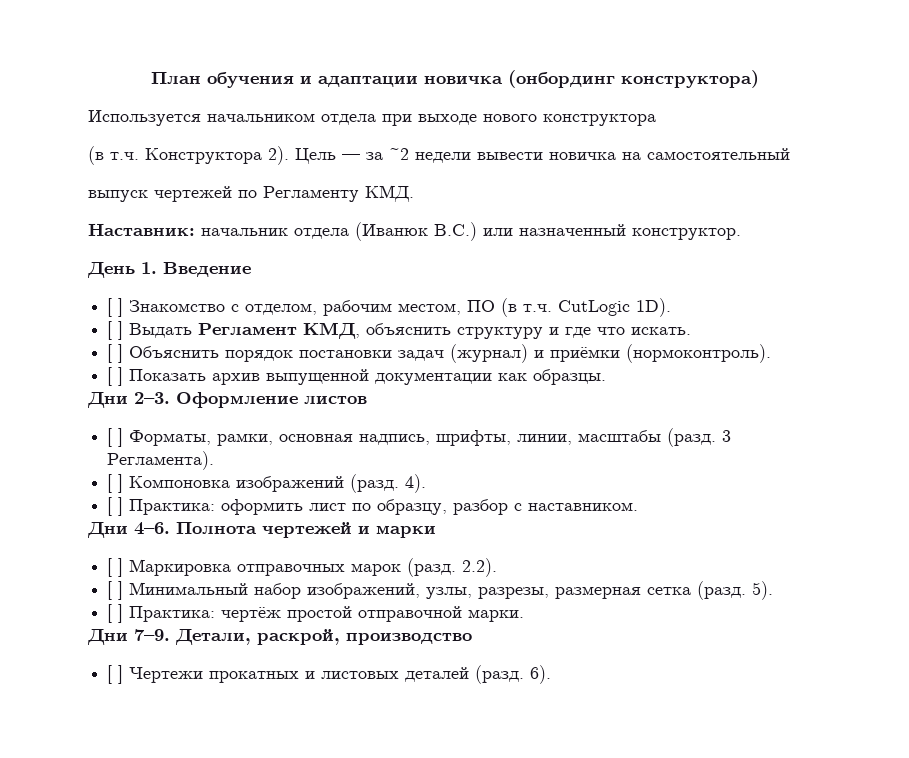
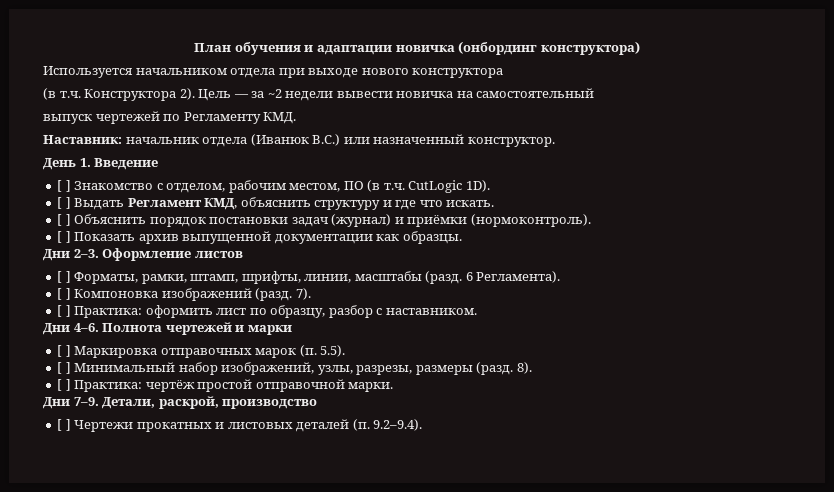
- [ ] Форматы, рамки, основная надпись, шрифты, линии, масштабы (разд.
+ [ ] Форматы, рамки, штамп, шрифты, линии, масштабы (разд.
- 3 Регламента).
+ 6 Регламента).
- 4).
+ 7).
- [ ] Маркировка отправочных марок (разд. 2.2).
+ [ ] Маркировка отправочных марок (п. 5.5).
- [ ] Минимальный набор изображений, узлы, разрезы, размерная сетка (разд. 5).
+ [ ] Минимальный набор изображений, узлы, разрезы, размеры (разд. 8).
- [ ] Чертежи прокатных и листовых деталей (разд. 6).
+ [ ] Чертежи прокатных и листовых деталей (п. 9.2–9.4).

